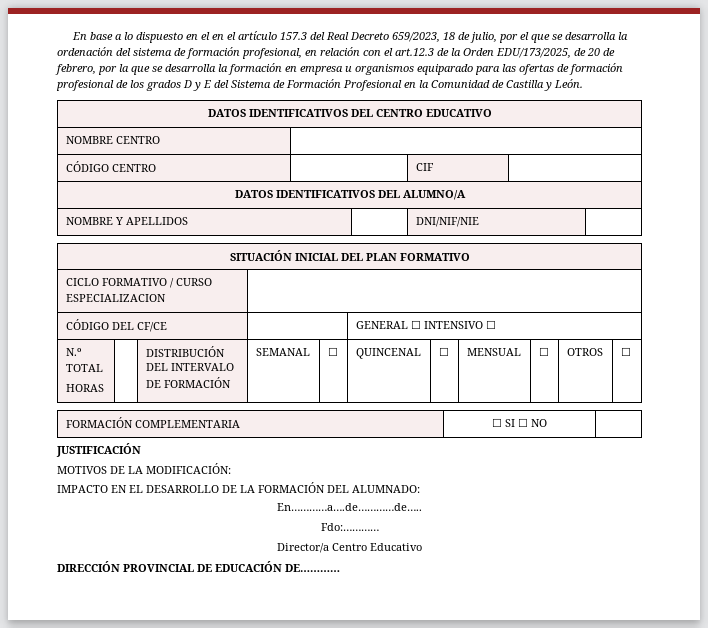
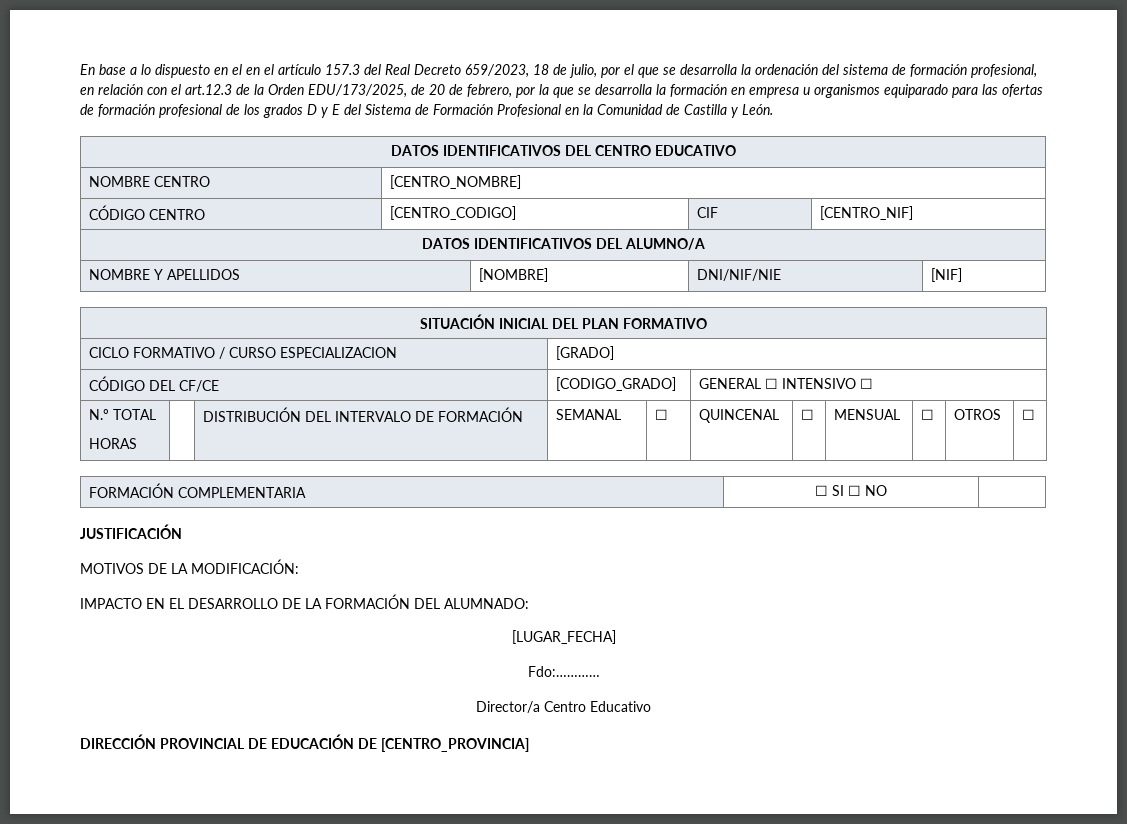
- NOMBRE CENTRO |
+ NOMBRE CENTRO | [CENTRO_NOMBRE]
- CÓDIGO CENTRO | | CIF |
+ CÓDIGO CENTRO | [CENTRO_CODIGO] | CIF | [CENTRO_NIF]
- NOMBRE Y APELLIDOS | | DNI/NIF/NIE |
+ NOMBRE Y APELLIDOS | [NOMBRE] | DNI/NIF/NIE | [NIF]
- CICLO FORMATIVO / CURSO ESPECIALIZACION |
+ CICLO FORMATIVO / CURSO ESPECIALIZACION | [GRADO]
- CÓDIGO DEL CF/CE | | GENERAL ☐ INTENSIVO ☐
+ CÓDIGO DEL CF/CE | [CODIGO_GRADO] | GENERAL ☐ INTENSIVO ☐
- En…………a….de…………de…..
+ [LUGAR_FECHA]
- DIRECCIÓN PROVINCIAL DE EDUCACIÓN DE…………
+ DIRECCIÓN PROVINCIAL DE EDUCACIÓN DE [CENTRO_PROVINCIA]

